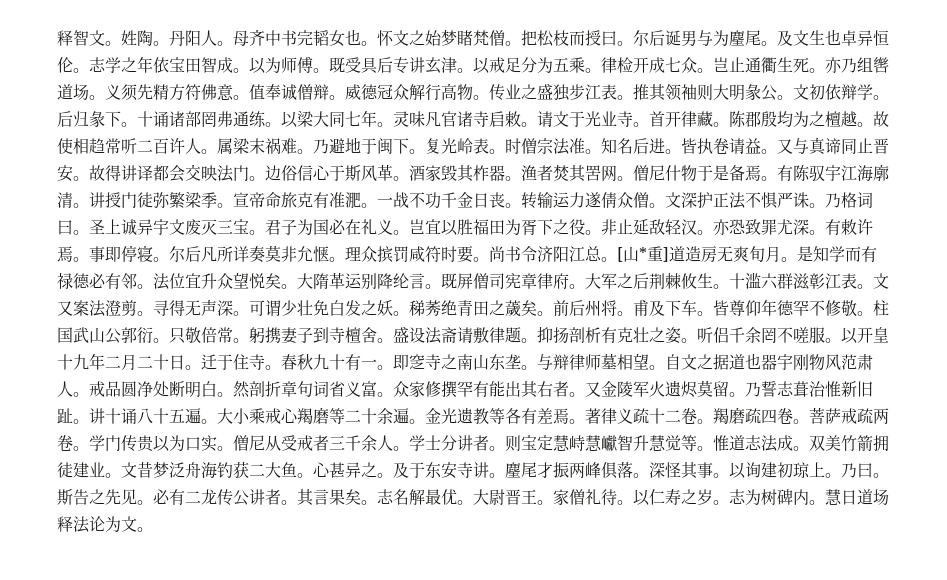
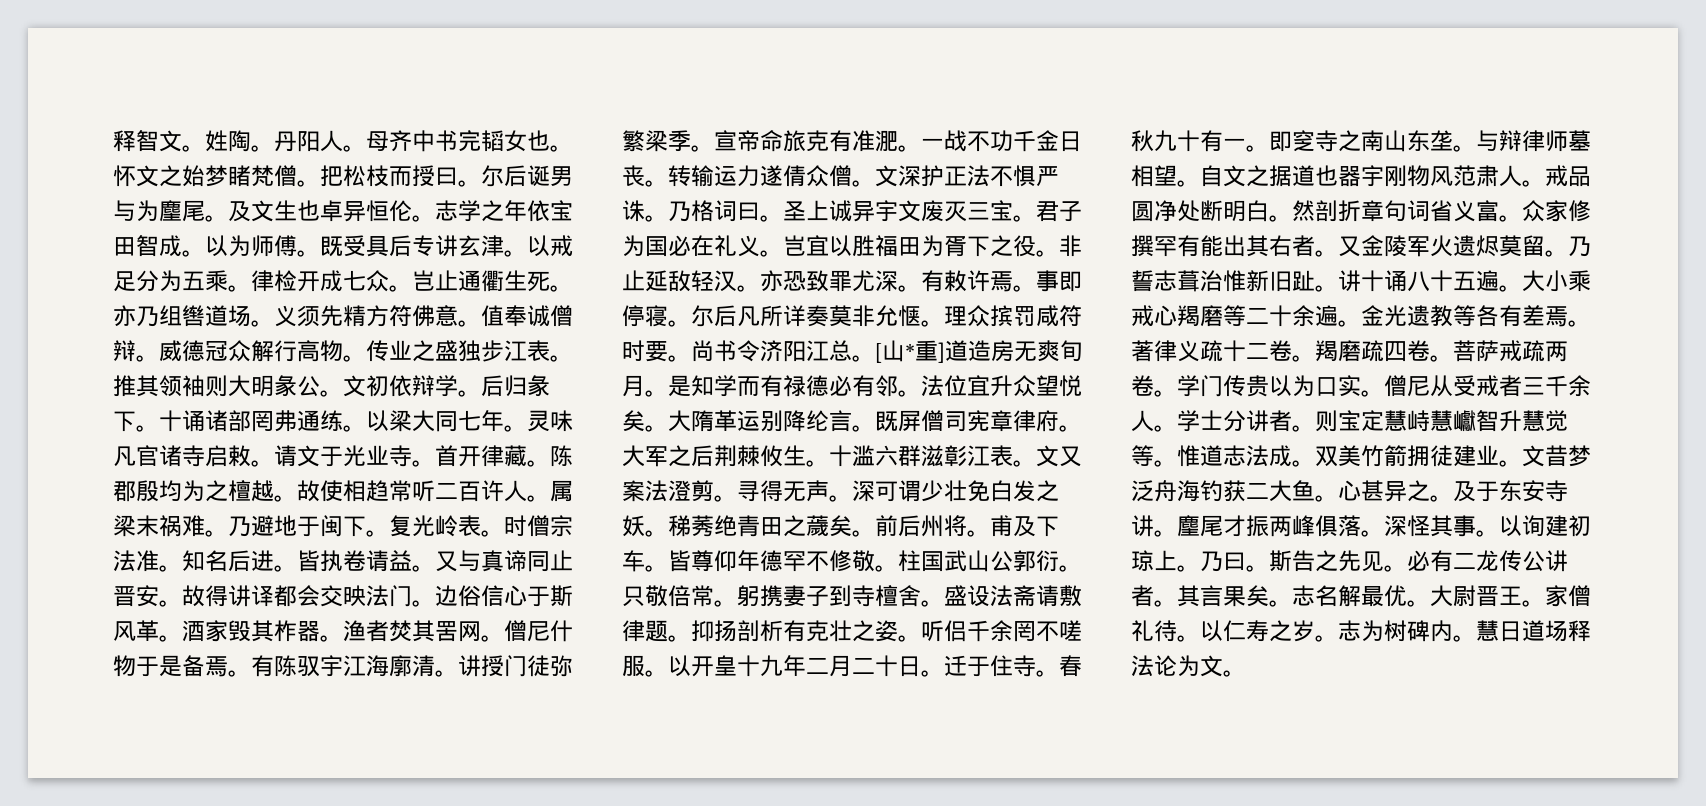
- 寻得无声深。可谓少壮免白发之妖。
+ 寻得无声。深可谓少壮免白发之妖。

